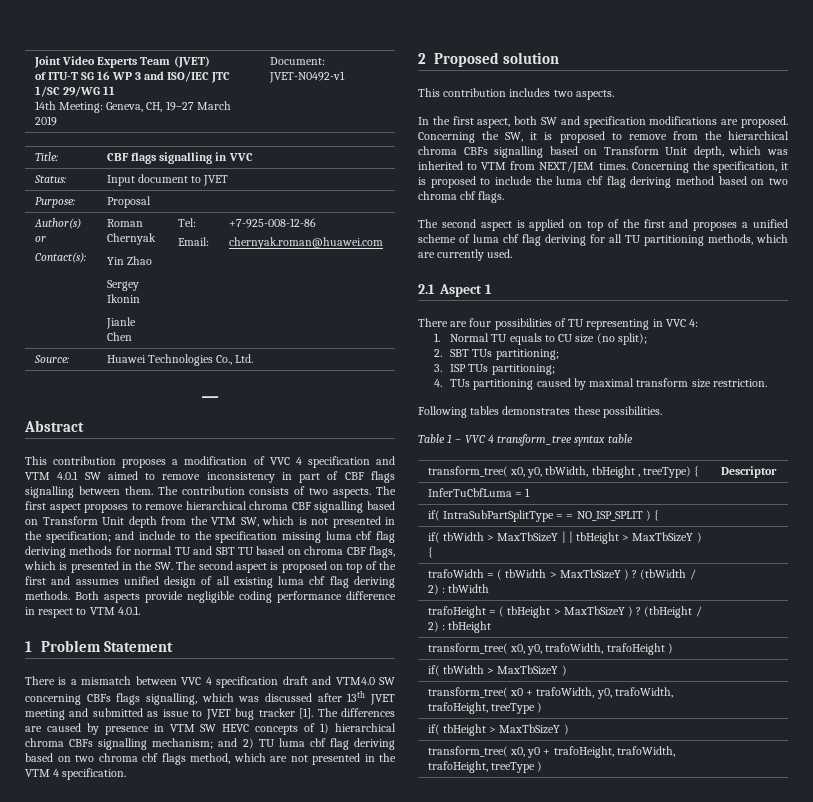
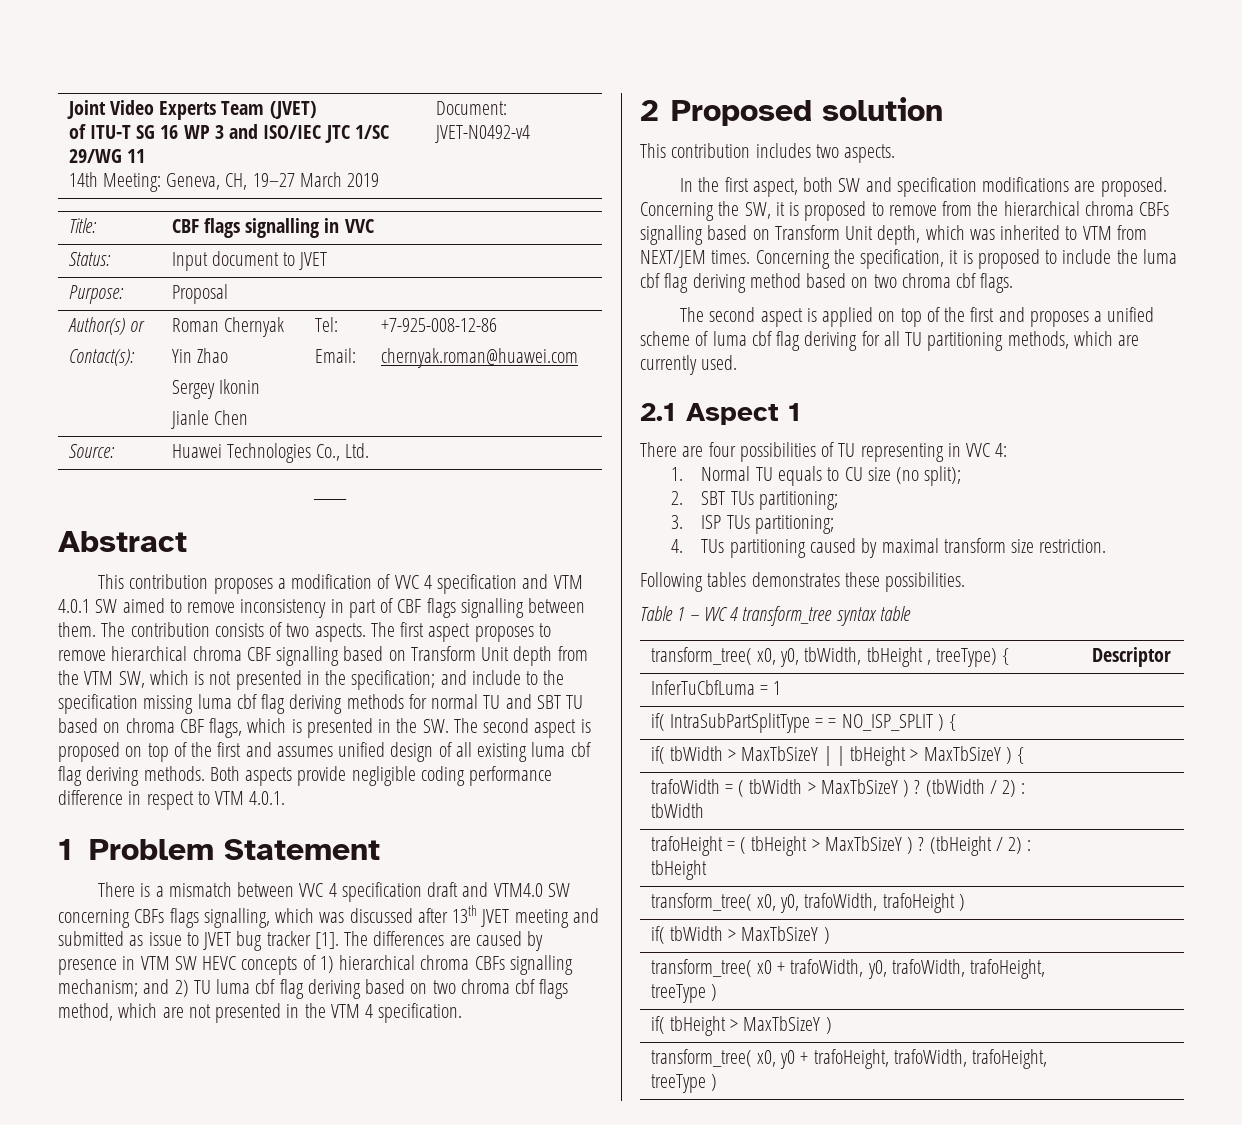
  Joint Video Experts Team (JVET)
  of ITU-T SG 16 WP 3 and ISO/IEC JTC 1/SC 29/WG 11
- 14th Meeting: Geneva, CH, 19–27 March 2019 | Document: JVET-N0492-v1
+ 14th Meeting: Geneva, CH, 19–27 March 2019 | Document: JVET-N0492-v4

